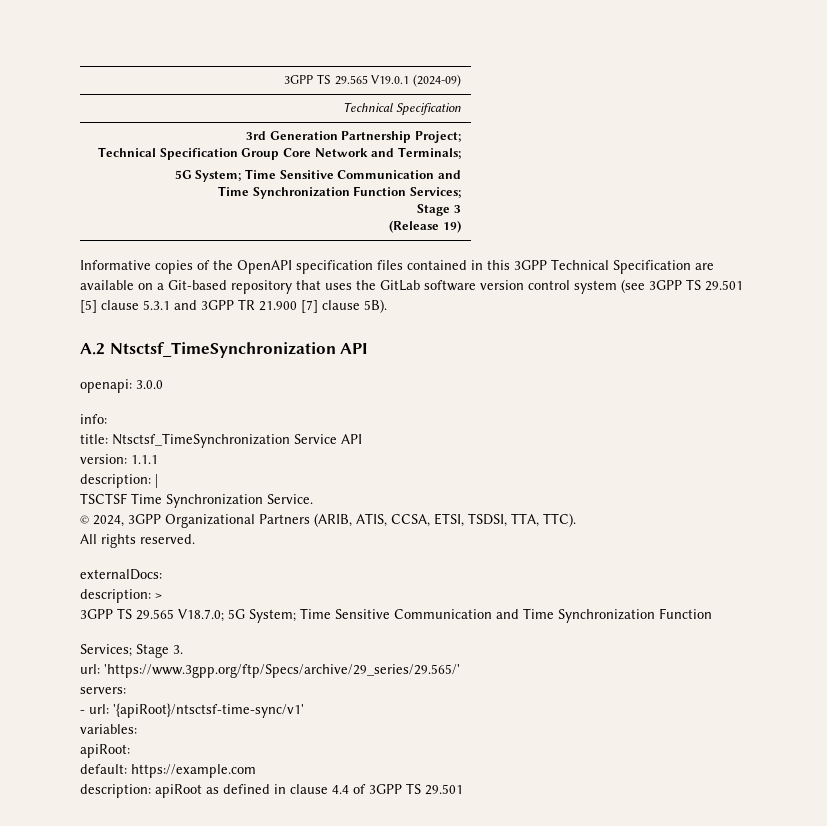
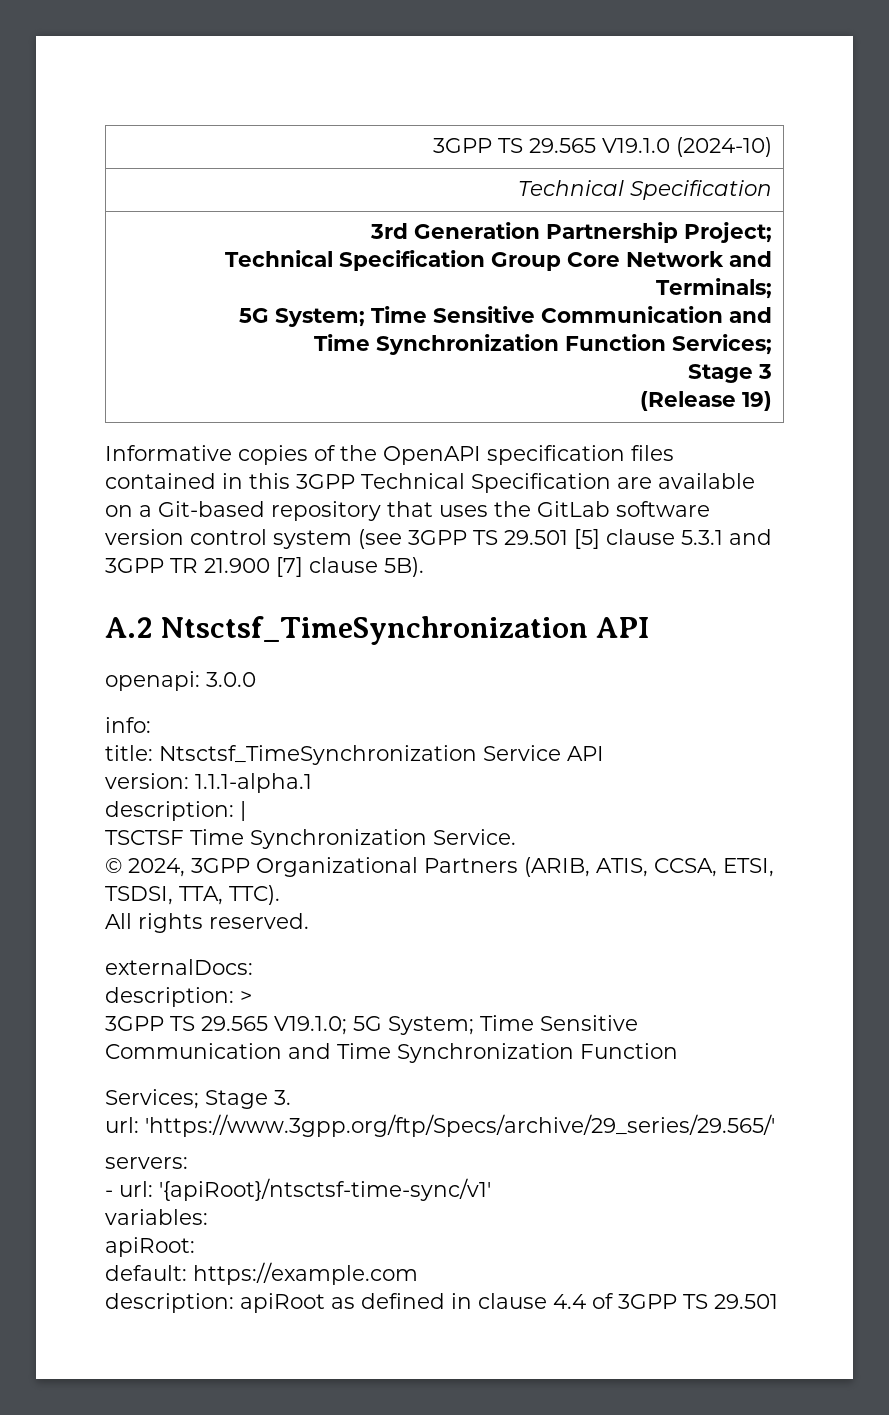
- 3GPP TS 29.565 V19.0.1 (2024-09)
+ 3GPP TS 29.565 V19.1.0 (2024-10)
- version: 1.1.1
+ version: 1.1.1-alpha.1
- 3GPP TS 29.565 V18.7.0; 5G System; Time Sensitive Communication and Time Synchronization Function
+ 3GPP TS 29.565 V19.1.0; 5G System; Time Sensitive Communication and Time Synchronization Function

